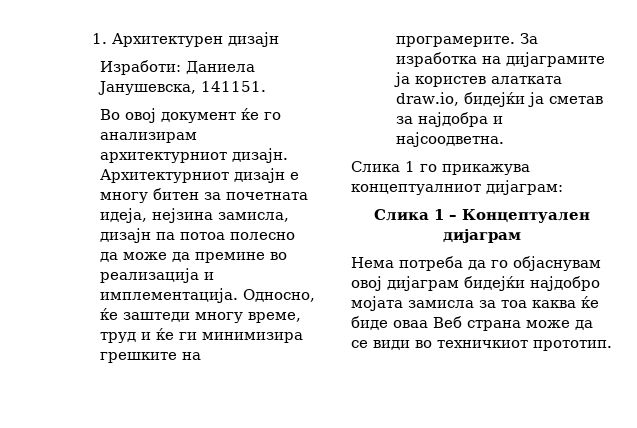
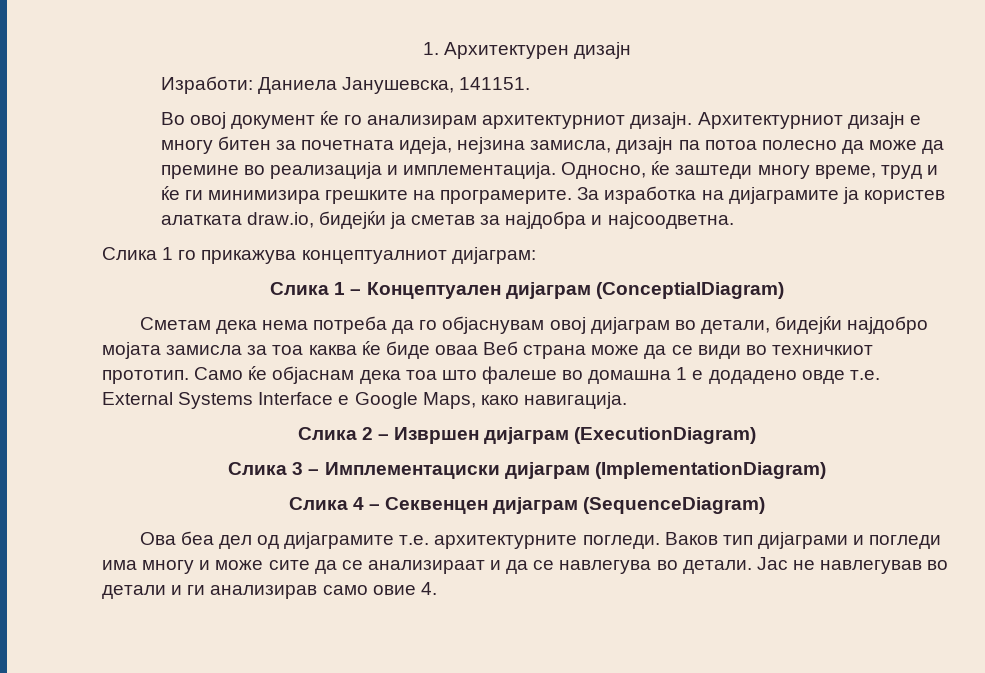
- Слика 1 – Концептуален дијаграм
- Нема потреба да го објаснувам овој дијаграм бидејќи најдобро мојата замисла за тоа каква ќе биде оваа Веб страна може да се види во техничкиот прототип.
+ Слика 1 – Концептуален дијаграм (ConceptialDiagram)
+ Сметам дека нема потреба да го објаснувам овој дијаграм во детали, бидејќи најдобро мојата замисла за тоа каква ќе биде оваа Веб страна може да се види во техничкиот прототип.
+ Само ќе објаснам дека тоа што фалеше во домашна 1 е додадено овде т.е. External Systems Interface е Google Maps, како навигација.
+ Слика 2 – Извршен дијаграм (ExecutionDiagram)
+ Слика 3 – Имплементациски дијаграм (ImplementationDiagram)
+ Слика 4 – Секвенцен дијаграм (SequenceDiagram)
+ Ова беа дел од дијаграмите т.е. архитектурните погледи. Ваков тип дијаграми и погледи има многу и може сите да се анализираат и да се навлегува во детали. Јас не навлегував во детали и ги анализирав само овие 4.

